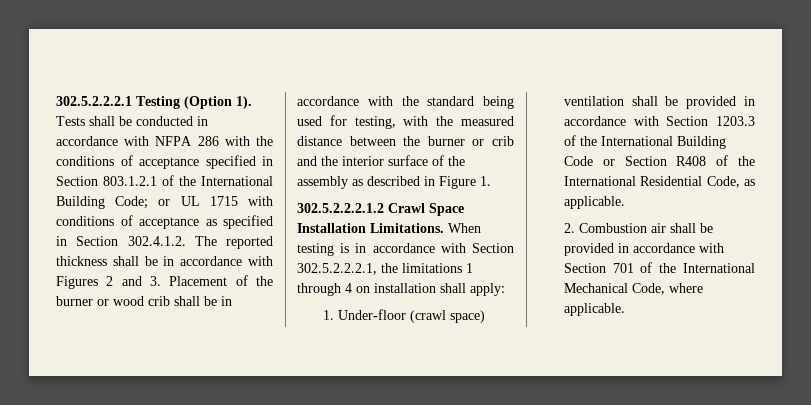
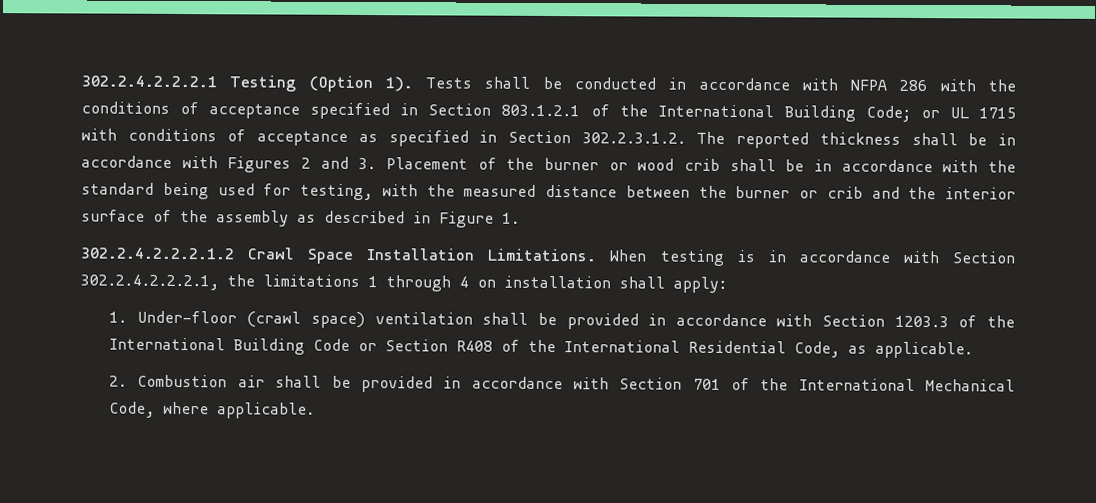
- 302.5.2.2.2.1 Testing (Option 1).
+ 302.2.4.2.2.2.1 Testing (Option 1).
- or UL 1715 with conditions of acceptance as specified in Section 302.4.1.2. The reported thickness shall be in accordance with Figures 2 and 3. Placement of the burner or wood crib shall be in accordance with the standard being used for testing, with the measured distance between the burner or crib and the interior surface of the assembly as described in Figure 1.
+ or UL 1715 with conditions of acceptance as specified in Section 302.2.3.1.2. The reported thickness shall be in accordance with Figures 2 and 3. Placement of the burner or wood crib shall be in accordance with the standard being used for testing, with the measured distance between the burner or crib and the interior surface of the assembly as described in Figure 1.
- 302.5.2.2.2.1.2 Crawl Space Installation Limitations.
+ 302.2.4.2.2.2.1.2 Crawl Space Installation Limitations.
- When testing is in accordance with Section 302.5.2.2.2.1, the limitations 1 through 4 on installation shall apply:
+ When testing is in accordance with Section 302.2.4.2.2.2.1, the limitations 1 through 4 on installation shall apply:

